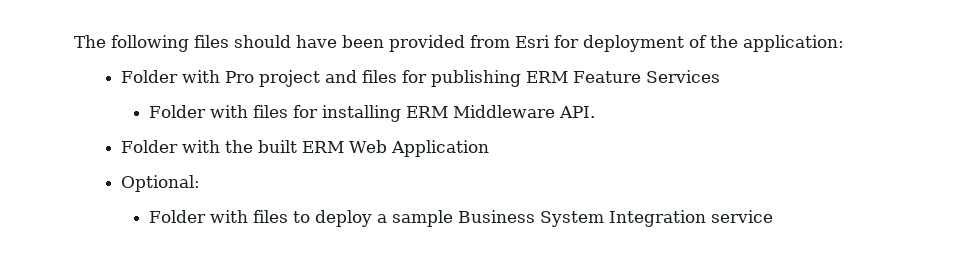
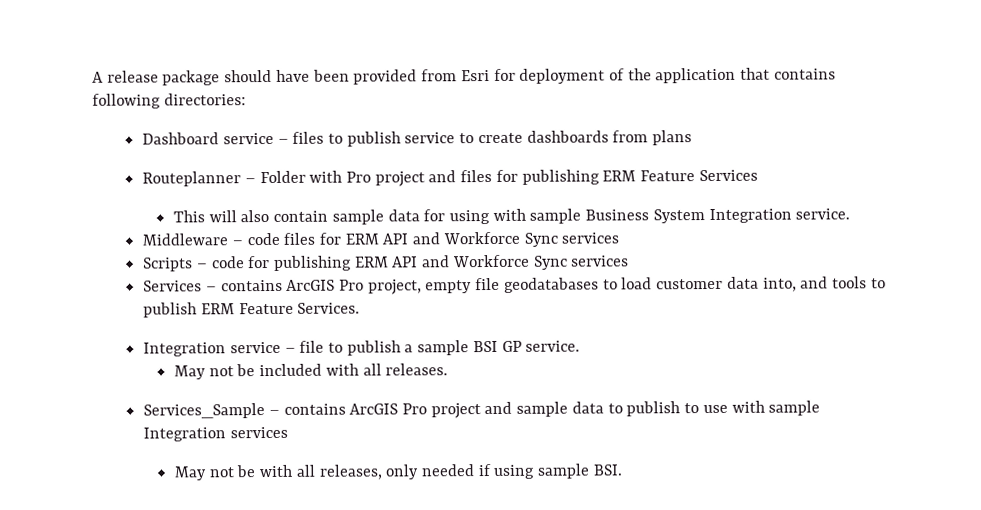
- The following files should have been provided from Esri for deployment of the application:
- Folder with Pro project and files for publishing ERM Feature Services
+ A release package should have been provided from Esri for deployment of the application that contains following directories:
+ Dashboard service – files to publish service to create dashboards from plans
+ Routeplanner – Folder with Pro project and files for publishing ERM Feature Services
- Folder with files for installing ERM Middleware API.
- Folder with the built ERM Web Application
- Optional:
- Folder with files to deploy a sample Business System Integration service
+ This will also contain sample data for using with sample Business System Integration service.
+ Middleware – code files for ERM API and Workforce Sync services
+ Scripts – code for publishing ERM API and Workforce Sync services
+ Services – contains ArcGIS Pro project, empty file geodatabases to load customer data into, and tools to publish ERM Feature Services.
+ Integration service – file to publish a sample BSI GP service.
+ May not be included with all releases.
+ Services_Sample – contains ArcGIS Pro project and sample data to publish to use with sample Integration services
+ May not be with all releases, only needed if using sample BSI.

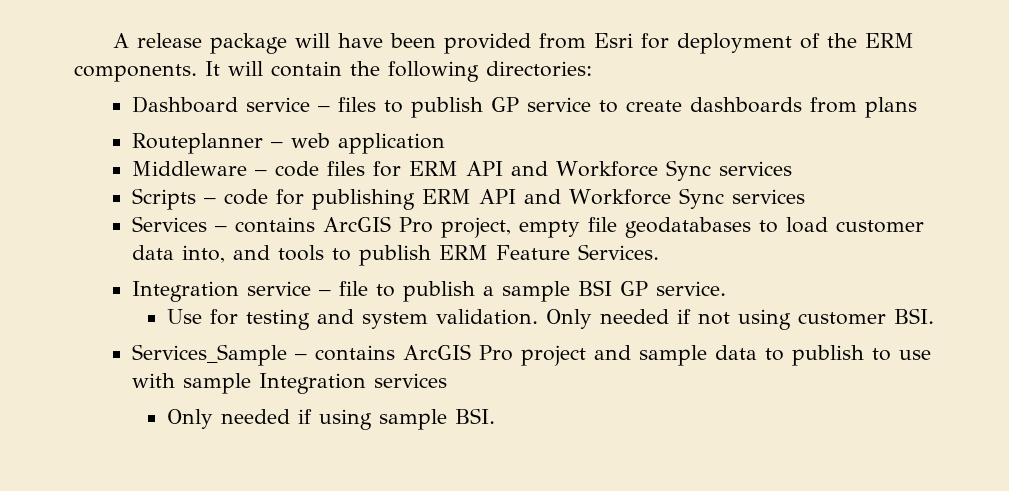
- A release package should have been provided from Esri for deployment of the application that contains following directories:
+ A release package will have been provided from Esri for deployment of the ERM components. It will contain the following directories:
- Dashboard service – files to publish service to create dashboards from plans
+ Dashboard service – files to publish GP service to create dashboards from plans
- Routeplanner – Folder with Pro project and files for publishing ERM Feature Services
- This will also contain sample data for using with sample Business System Integration service.
+ Routeplanner – web application
- May not be included with all releases.
+ Use for testing and system validation. Only needed if not using customer BSI.
- May not be with all releases, only needed if using sample BSI.
+ Only needed if using sample BSI.

